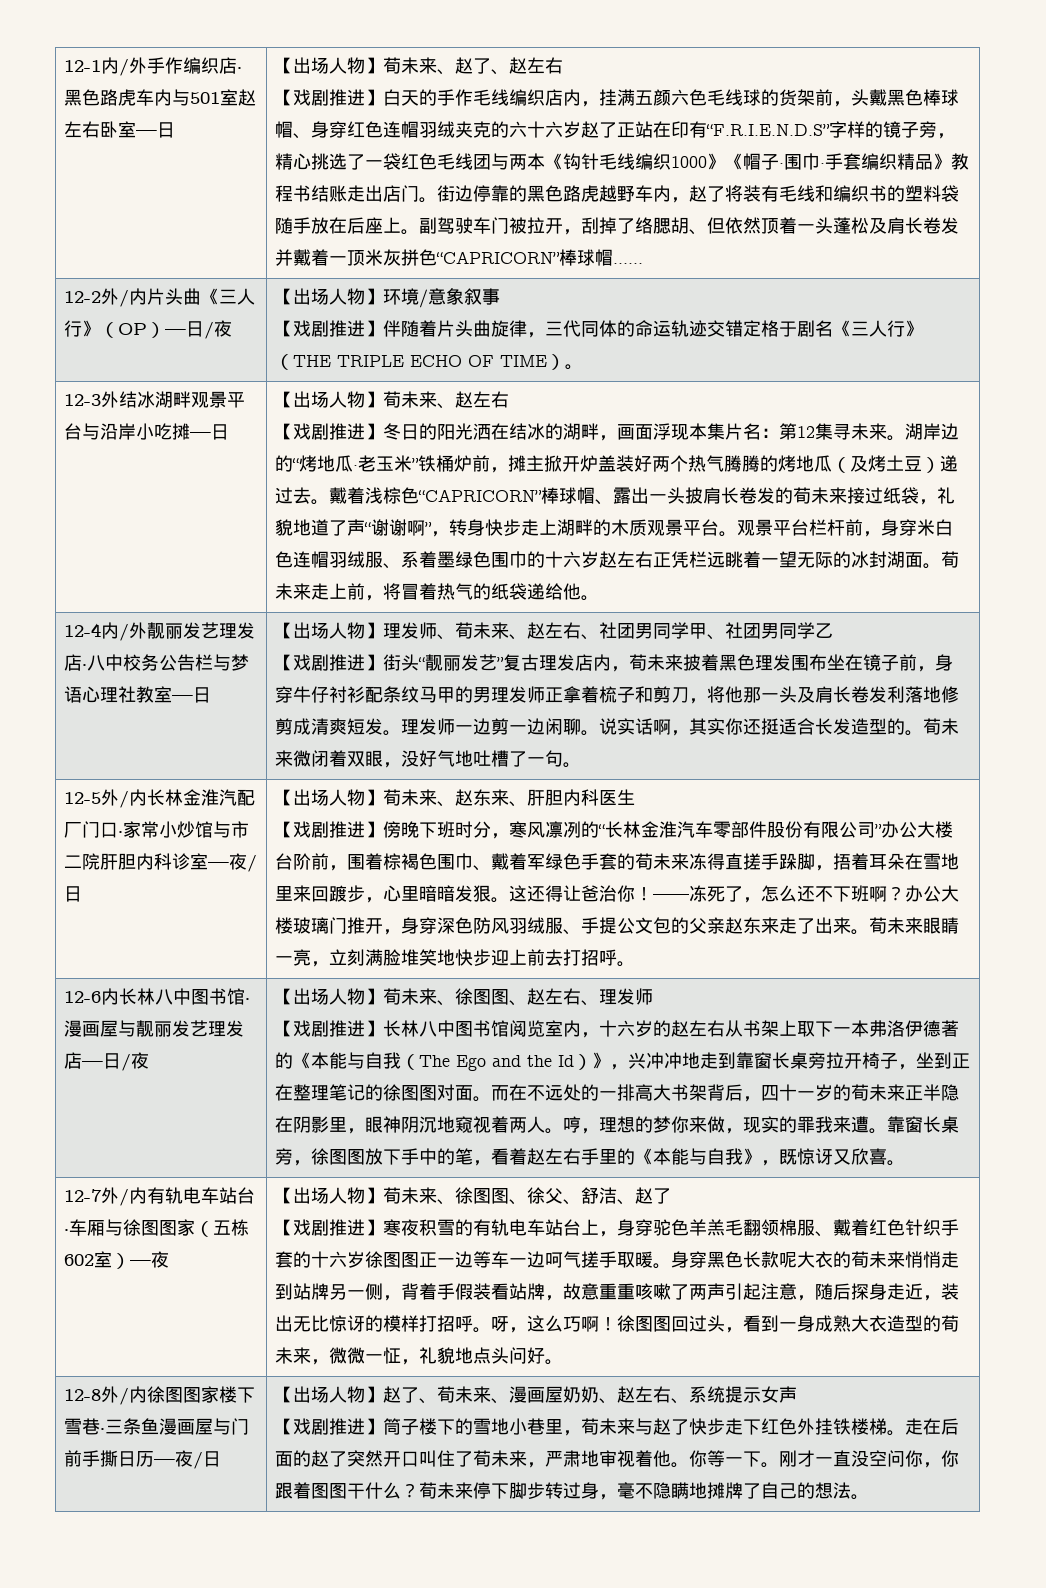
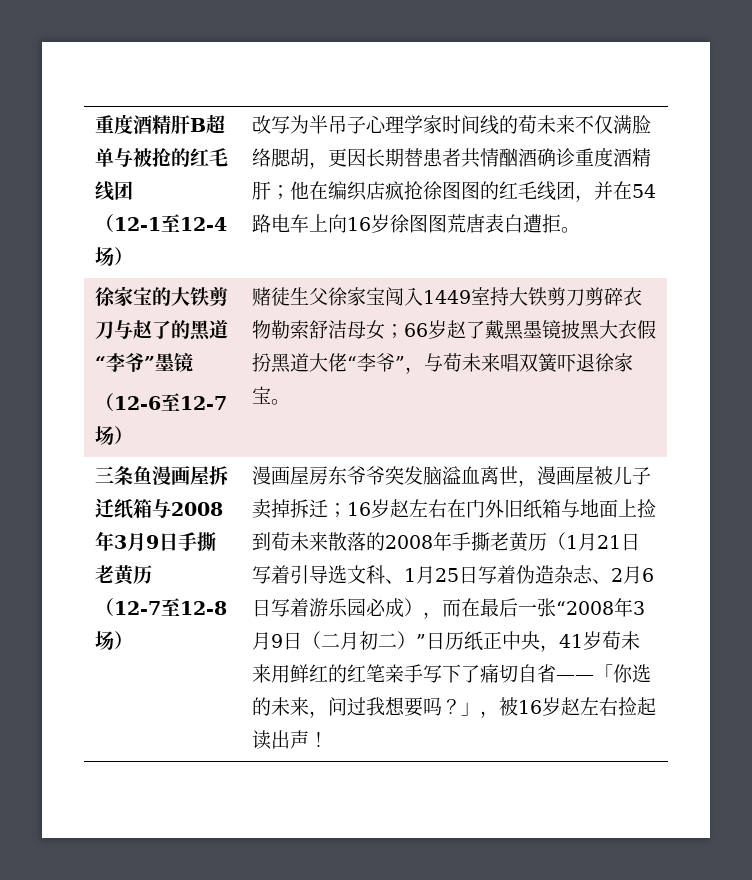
- 12-1内/外手作编织店·黑色路虎车内与501室赵左右卧室—日 | 【出场人物】荀未来、赵了、赵左右
- 【戏剧推进】白天的手作毛线编织店内，挂满五颜六色毛线球的货架前，头戴黑色棒球帽、身穿红色连帽羽绒夹克的六十六岁赵了正站在印有“F.R.I.E.N.D.S”字样的镜子旁，精心挑选了一袋红色毛线团与两本《钩针毛线编织1000》《帽子·围巾·手套编织精品》教程书结账走出店门。街边停靠的黑色路虎越野车内，赵了将装有毛线和编织书的塑料袋随手放在后座上。副驾驶车门被拉开，刮掉了络腮胡、但依然顶着一头蓬松及肩长卷发并戴着一顶米灰拼色“CAPRICORN”棒球帽……
- 12-2外/内片头曲《三人行》（OP）—日/夜 | 【出场人物】环境/意象叙事
- 【戏剧推进】伴随着片头曲旋律，三代同体的命运轨迹交错定格于剧名《三人行》（THE TRIPLE ECHO OF TIME）。
- 12-3外结冰湖畔观景平台与沿岸小吃摊—日 | 【出场人物】荀未来、赵左右
- 【戏剧推进】冬日的阳光洒在结冰的湖畔，画面浮现本集片名：第12集寻未来。湖岸边的“烤地瓜·老玉米”铁桶炉前，摊主掀开炉盖装好两个热气腾腾的烤地瓜（及烤土豆）递过去。戴着浅棕色“CAPRICORN”棒球帽、露出一头披肩长卷发的荀未来接过纸袋，礼貌地道了声“谢谢啊”，转身快步走上湖畔的木质观景平台。观景平台栏杆前，身穿米白色连帽羽绒服、系着墨绿色围巾的十六岁赵左右正凭栏远眺着一望无际的冰封湖面。荀未来走上前，将冒着热气的纸袋递给他。
- 12-4内/外靓丽发艺理发店·八中校务公告栏与梦语心理社教室—日 | 【出场人物】理发师、荀未来、赵左右、社团男同学甲、社团男同学乙
- 【戏剧推进】街头“靓丽发艺”复古理发店内，荀未来披着黑色理发围布坐在镜子前，身穿牛仔衬衫配条纹马甲的男理发师正拿着梳子和剪刀，将他那一头及肩长卷发利落地修剪成清爽短发。理发师一边剪一边闲聊。说实话啊，其实你还挺适合长发造型的。荀未来微闭着双眼，没好气地吐槽了一句。
- 12-5外/内长林金淮汽配厂门口·家常小炒馆与市二院肝胆内科诊室—夜/日 | 【出场人物】荀未来、赵东来、肝胆内科医生
- 【戏剧推进】傍晚下班时分，寒风凛冽的“长林金淮汽车零部件股份有限公司”办公大楼台阶前，围着棕褐色围巾、戴着军绿色手套的荀未来冻得直搓手跺脚，捂着耳朵在雪地里来回踱步，心里暗暗发狠。这还得让爸治你！——冻死了，怎么还不下班啊？办公大楼玻璃门推开，身穿深色防风羽绒服、手提公文包的父亲赵东来走了出来。荀未来眼睛一亮，立刻满脸堆笑地快步迎上前去打招呼。
- 12-6内长林八中图书馆·漫画屋与靓丽发艺理发店—日/夜 | 【出场人物】荀未来、徐图图、赵左右、理发师
- 【戏剧推进】长林八中图书馆阅览室内，十六岁的赵左右从书架上取下一本弗洛伊德著的《本能与自我（The Ego and the Id）》，兴冲冲地走到靠窗长桌旁拉开椅子，坐到正在整理笔记的徐图图对面。而在不远处的一排高大书架背后，四十一岁的荀未来正半隐在阴影里，眼神阴沉地窥视着两人。哼，理想的梦你来做，现实的罪我来遭。靠窗长桌旁，徐图图放下手中的笔，看着赵左右手里的《本能与自我》，既惊讶又欣喜。
- 12-7外/内有轨电车站台·车厢与徐图图家（五栋602室）—夜 | 【出场人物】荀未来、徐图图、徐父、舒洁、赵了
- 【戏剧推进】寒夜积雪的有轨电车站台上，身穿驼色羊羔毛翻领棉服、戴着红色针织手套的十六岁徐图图正一边等车一边呵气搓手取暖。身穿黑色长款呢大衣的荀未来悄悄走到站牌另一侧，背着手假装看站牌，故意重重咳嗽了两声引起注意，随后探身走近，装出无比惊讶的模样打招呼。呀，这么巧啊！徐图图回过头，看到一身成熟大衣造型的荀未来，微微一怔，礼貌地点头问好。
- 12-8外/内徐图图家楼下雪巷·三条鱼漫画屋与门前手撕日历—夜/日 | 【出场人物】赵了、荀未来、漫画屋奶奶、赵左右、系统提示女声
- 【戏剧推进】筒子楼下的雪地小巷里，荀未来与赵了快步走下红色外挂铁楼梯。走在后面的赵了突然开口叫住了荀未来，严肃地审视着他。你等一下。刚才一直没空问你，你跟着图图干什么？荀未来停下脚步转过身，毫不隐瞒地摊牌了自己的想法。
+ 重度酒精肝B超单与被抢的红毛线团
+ （12-1至12-4场） | 改写为半吊子心理学家时间线的荀未来不仅满脸络腮胡，更因长期替患者共情酗酒确诊重度酒精肝；他在编织店疯抢徐图图的红毛线团，并在54路电车上向16岁徐图图荒唐表白遭拒。
+ 徐家宝的大铁剪刀与赵了的黑道“李爷”墨镜
+ （12-6至12-7场） | 赌徒生父徐家宝闯入1449室持大铁剪刀剪碎衣物勒索舒洁母女；66岁赵了戴黑墨镜披黑大衣假扮黑道大佬“李爷”，与荀未来唱双簧吓退徐家宝。
+ 三条鱼漫画屋拆迁纸箱与2008年3月9日手撕老黄历
+ （12-7至12-8场） | 漫画屋房东爷爷突发脑溢血离世，漫画屋被儿子卖掉拆迁；16岁赵左右在门外旧纸箱与地面上捡到荀未来散落的2008年手撕老黄历（1月21日写着引导选文科、1月25日写着伪造杂志、2月6日写着游乐园必成），而在最后一张“2008年3月9日（二月初二）”日历纸正中央，41岁荀未来用鲜红的红笔亲手写下了痛切自省——「你选的未来，问过我想要吗？」，被16岁赵左右捡起读出声！

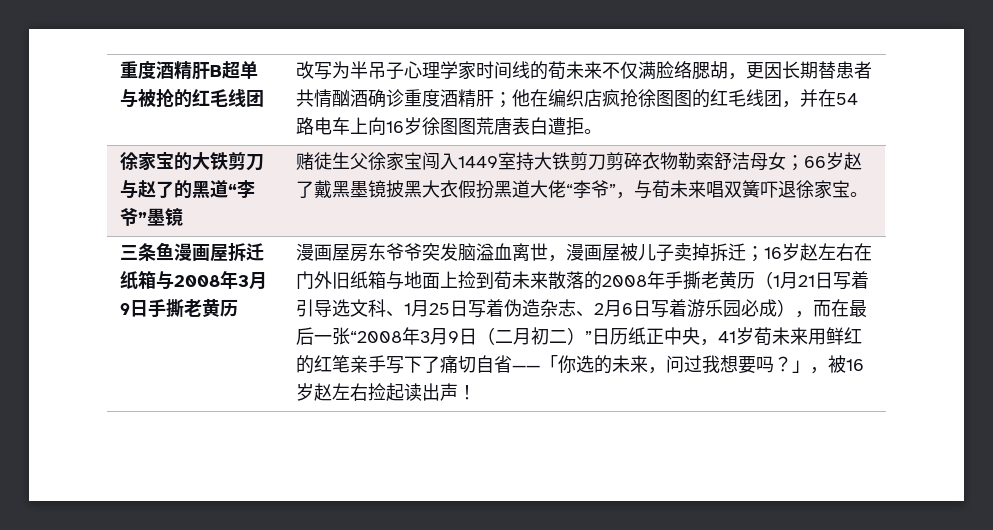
- （12-1至12-4场）
- （12-6至12-7场）
- （12-7至12-8场）

